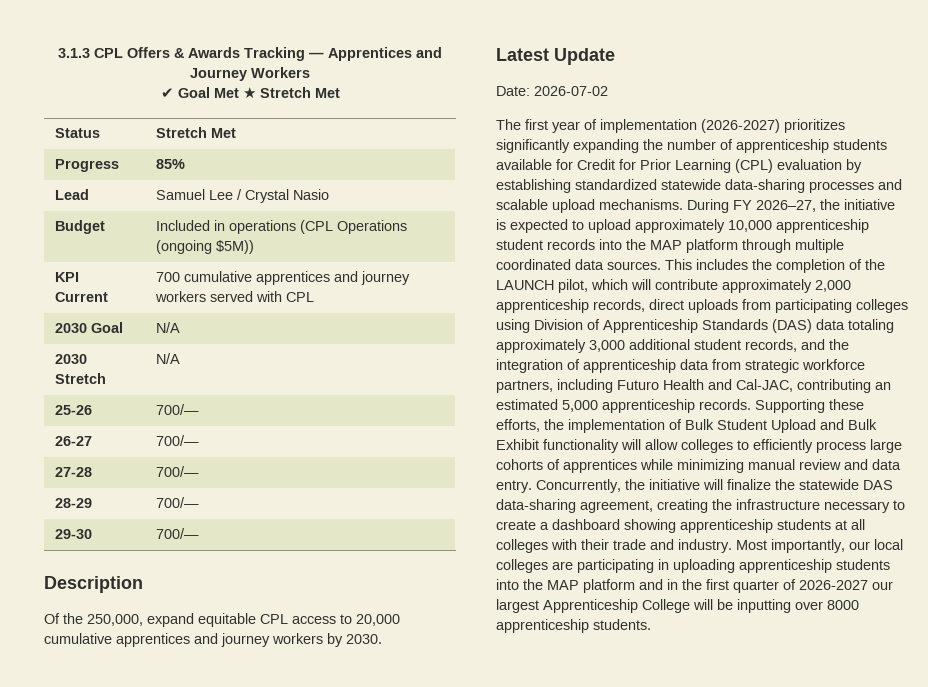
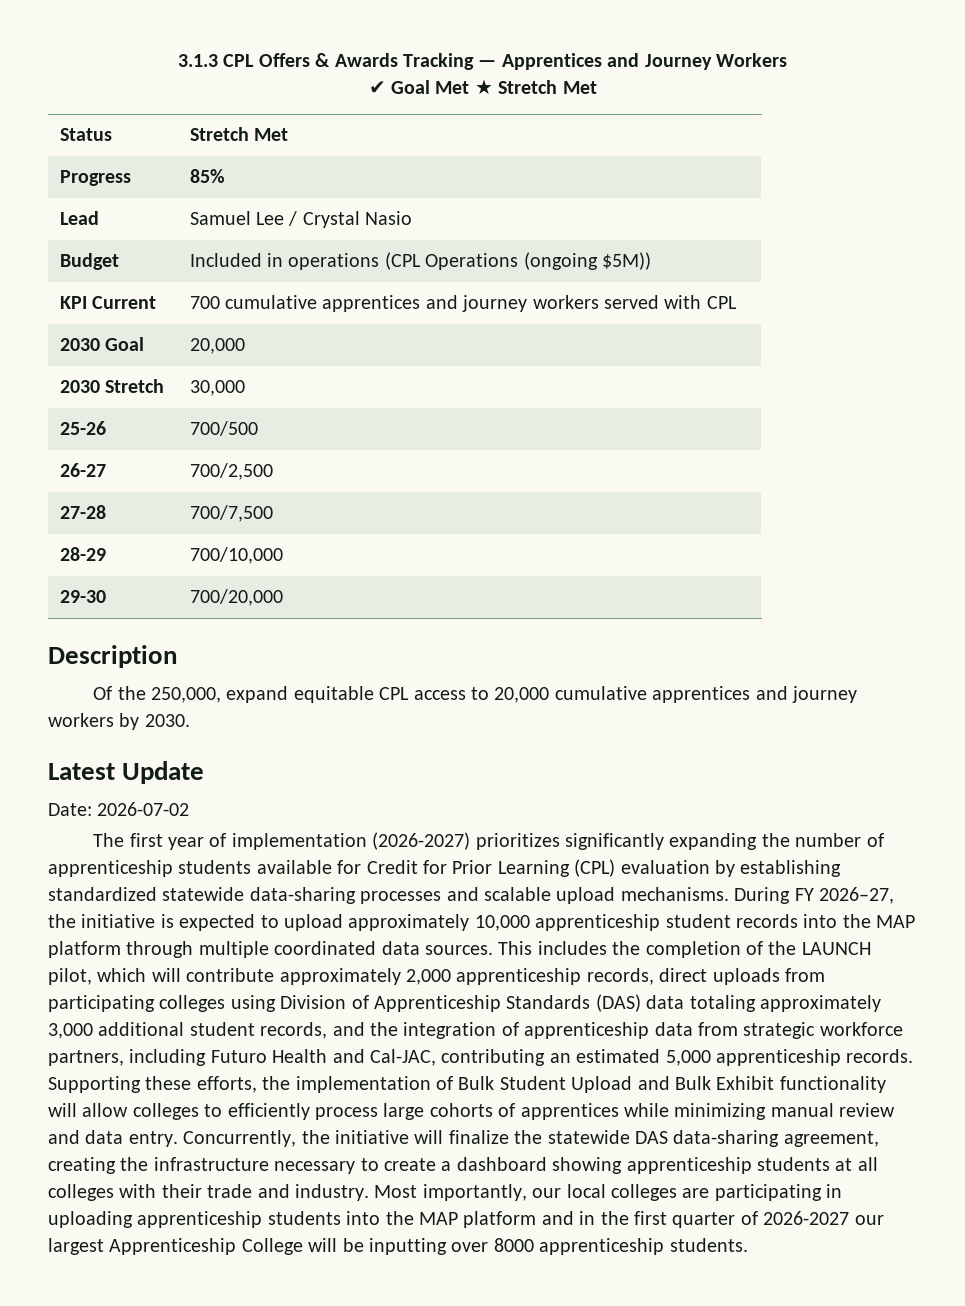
- 2030 Goal | N/A
+ 2030 Goal | 20,000
- 2030 Stretch | N/A
+ 2030 Stretch | 30,000
- 25-26 | 700/—
+ 25-26 | 700/500
- 26-27 | 700/—
+ 26-27 | 700/2,500
- 27-28 | 700/—
+ 27-28 | 700/7,500
- 28-29 | 700/—
+ 28-29 | 700/10,000
- 29-30 | 700/—
+ 29-30 | 700/20,000

